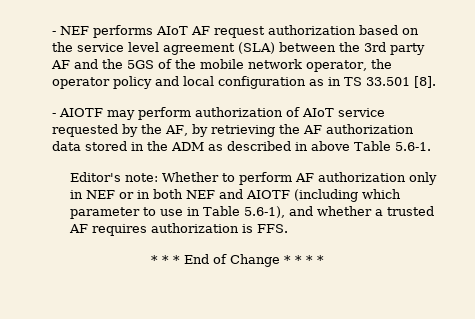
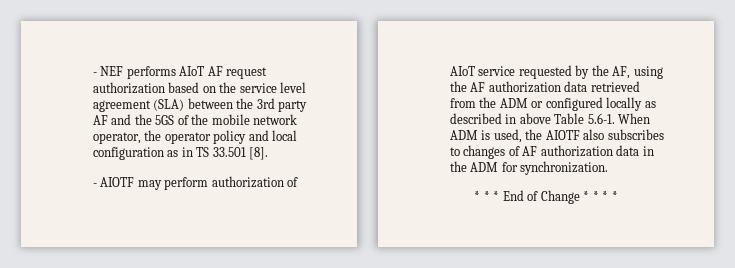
- - AIOTF may perform authorization of AIoT service requested by the AF, by retrieving the AF authorization data stored in the ADM as described in above Table 5.6-1.
- Editor's note: Whether to perform AF authorization only in NEF or in both NEF and AIOTF (including which parameter to use in Table 5.6-1), and whether a trusted AF requires authorization is FFS.
+ - AIOTF may perform authorization of AIoT service requested by the AF, using the AF authorization data retrieved from the ADM or configured locally as described in above Table 5.6-1. When ADM is used, the AIOTF also subscribes to changes of AF authorization data in the ADM for synchronization.

